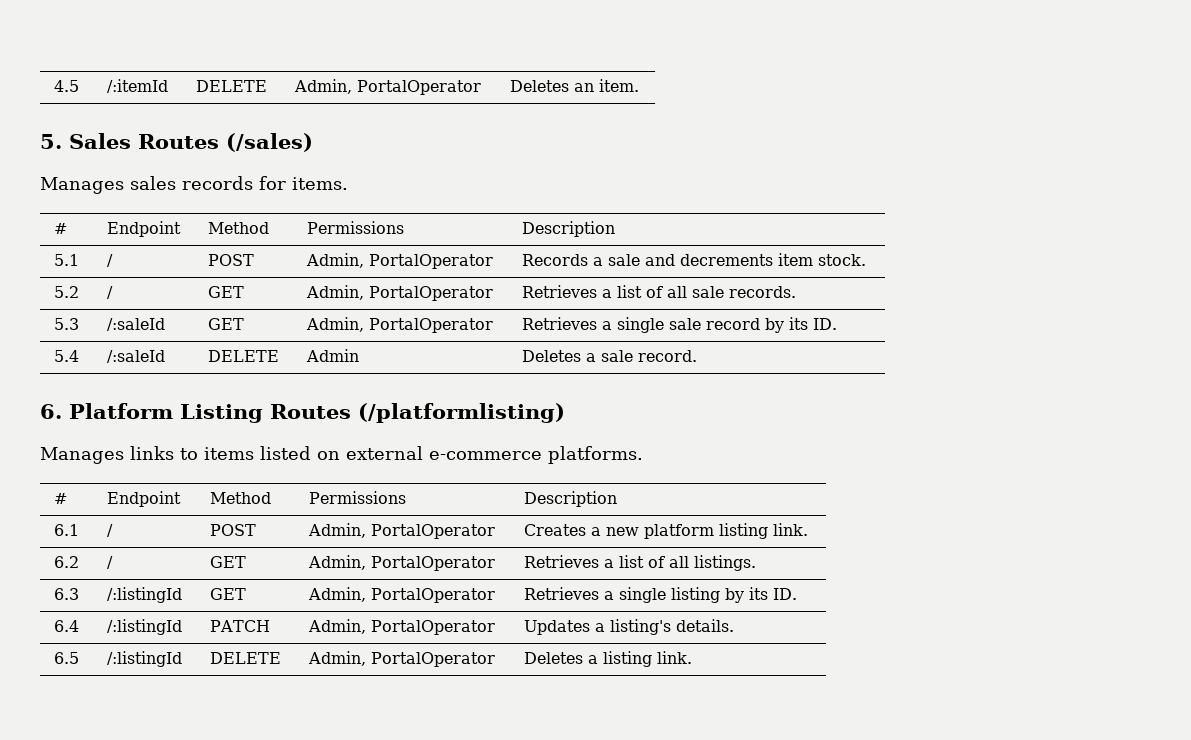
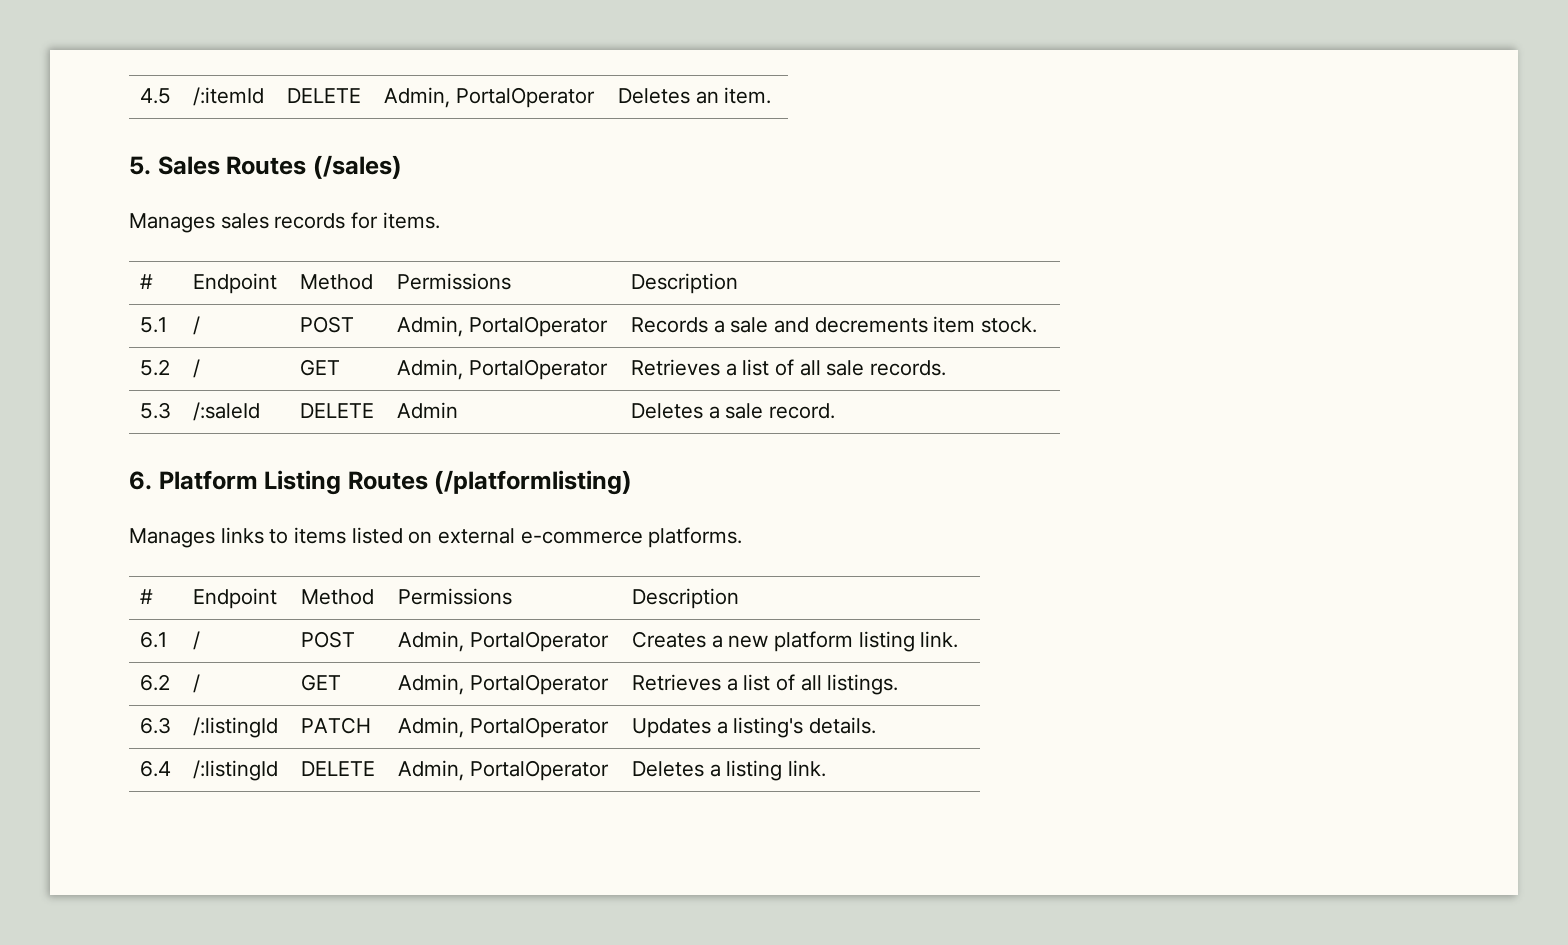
- 5.3 | /:saleId | GET | Admin, PortalOperator | Retrieves a single sale record by its ID.
- 5.4 | /:saleId | DELETE | Admin | Deletes a sale record.
+ 5.3 | /:saleId | DELETE | Admin | Deletes a sale record.
- 6.3 | /:listingId | GET | Admin, PortalOperator | Retrieves a single listing by its ID.
- 6.4 | /:listingId | PATCH | Admin, PortalOperator | Updates a listing's details.
+ 6.3 | /:listingId | PATCH | Admin, PortalOperator | Updates a listing's details.
- 6.5 | /:listingId | DELETE | Admin, PortalOperator | Deletes a listing link.
+ 6.4 | /:listingId | DELETE | Admin, PortalOperator | Deletes a listing link.

